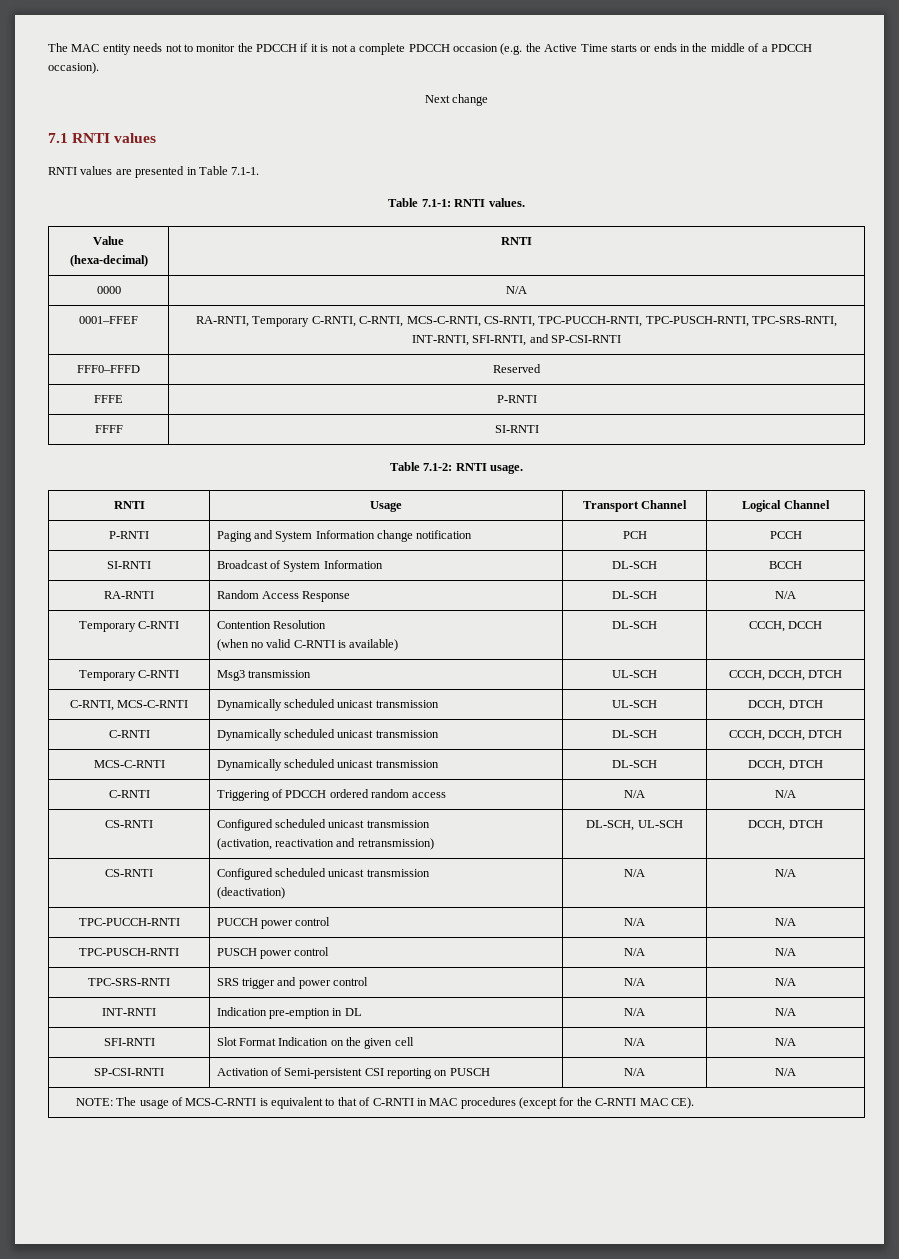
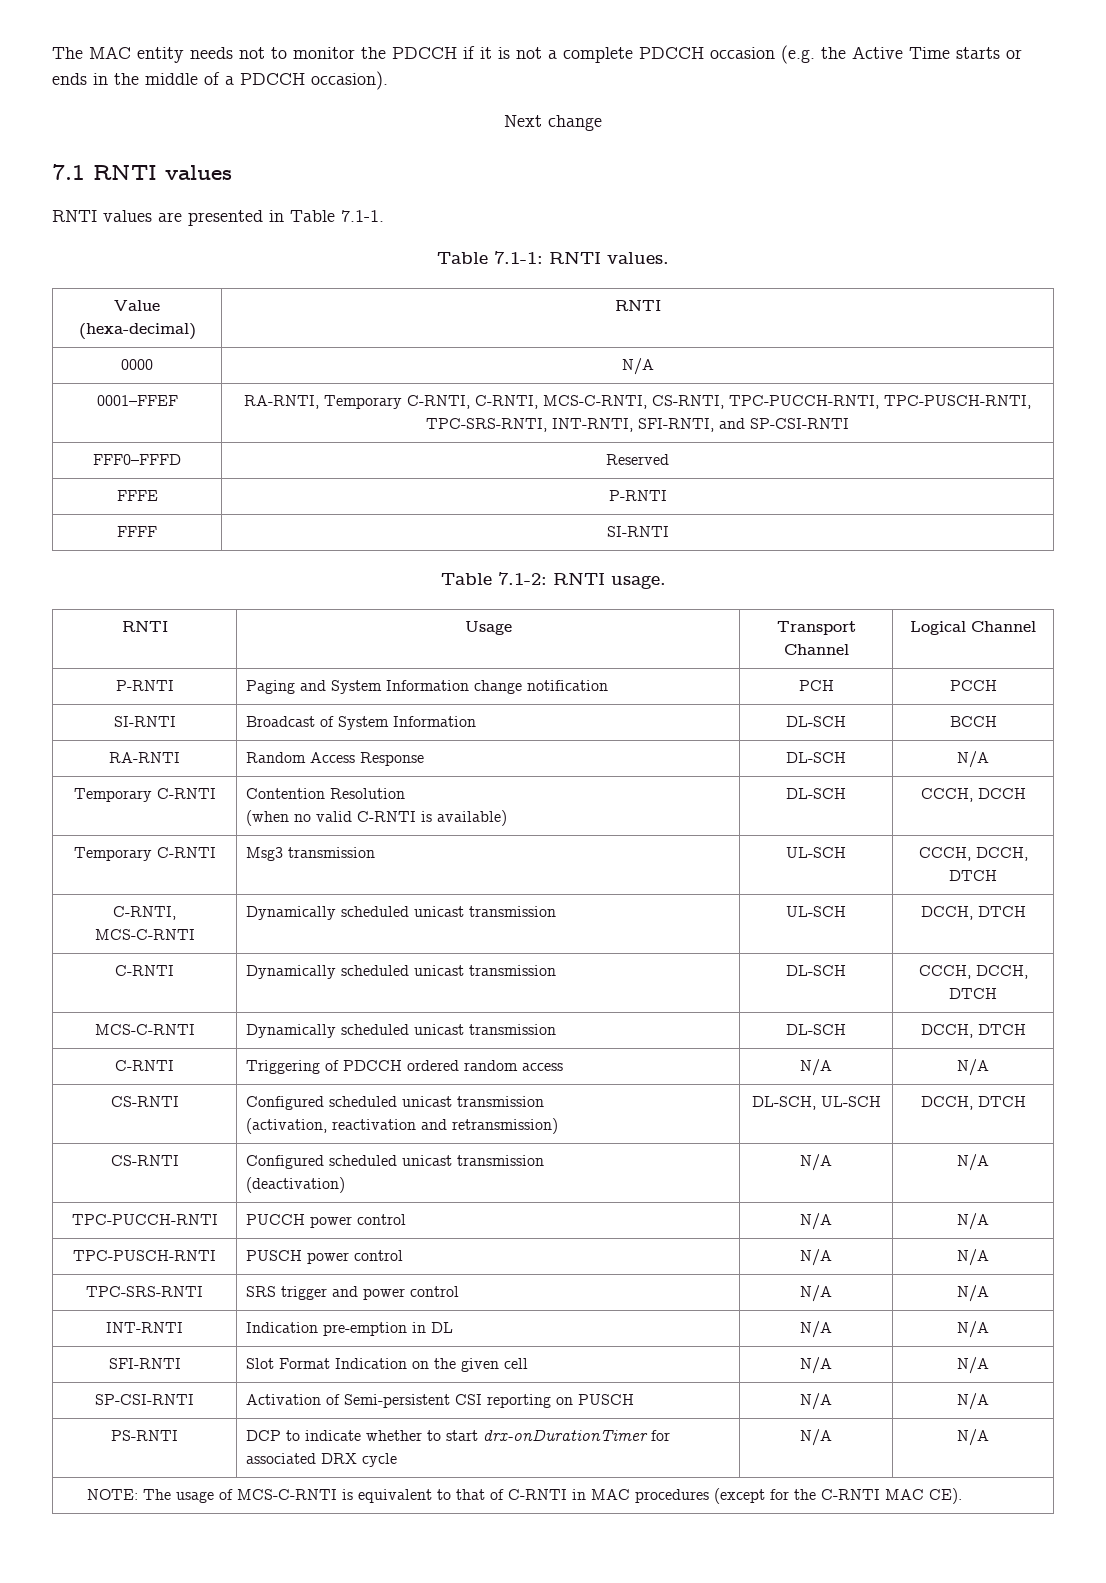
+ PS-RNTI | DCP to indicate whether to start drx-onDurationTimer for associated DRX cycle | N/A | N/A

